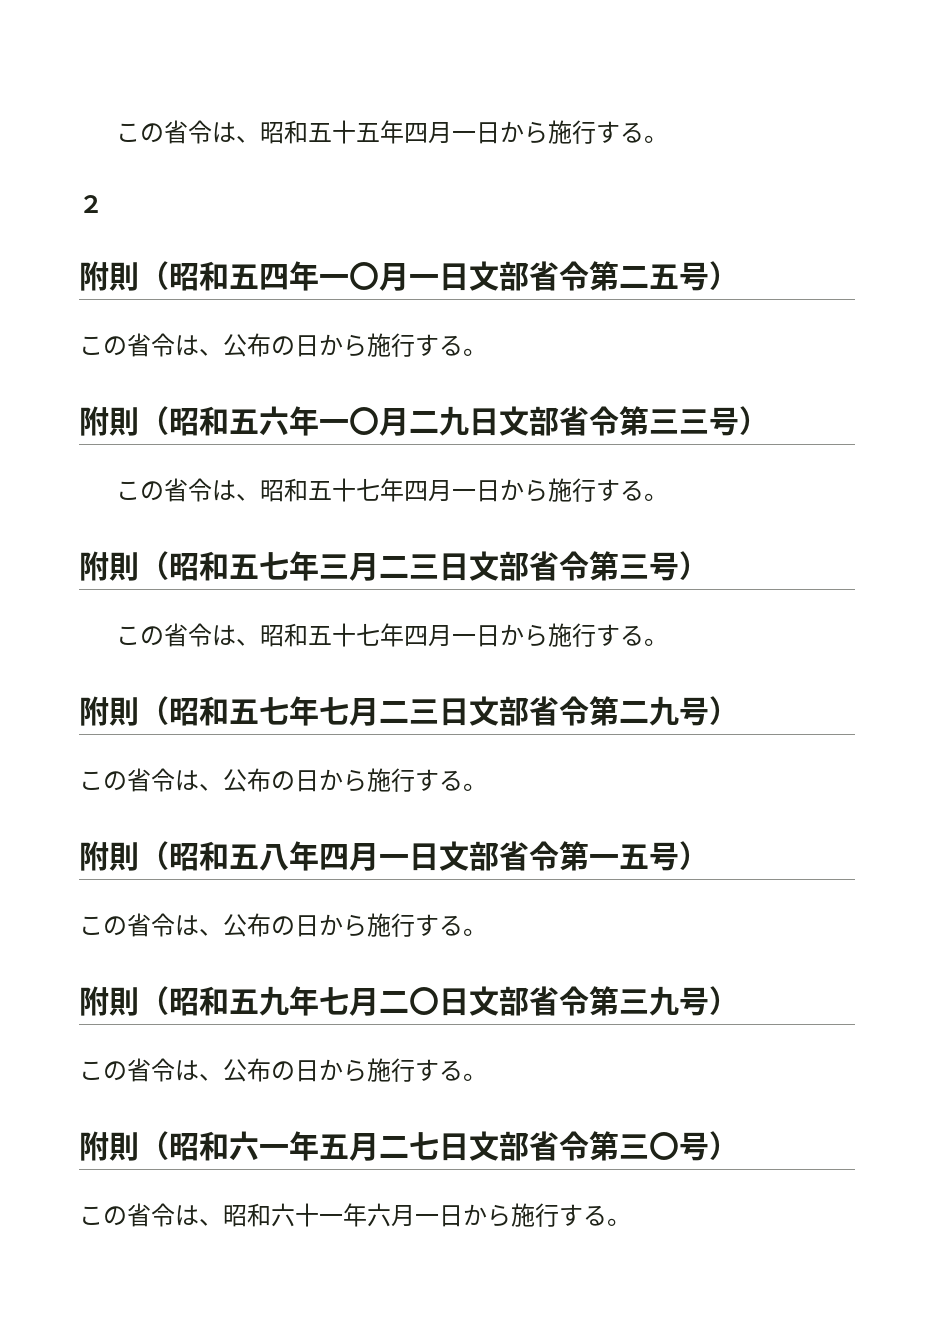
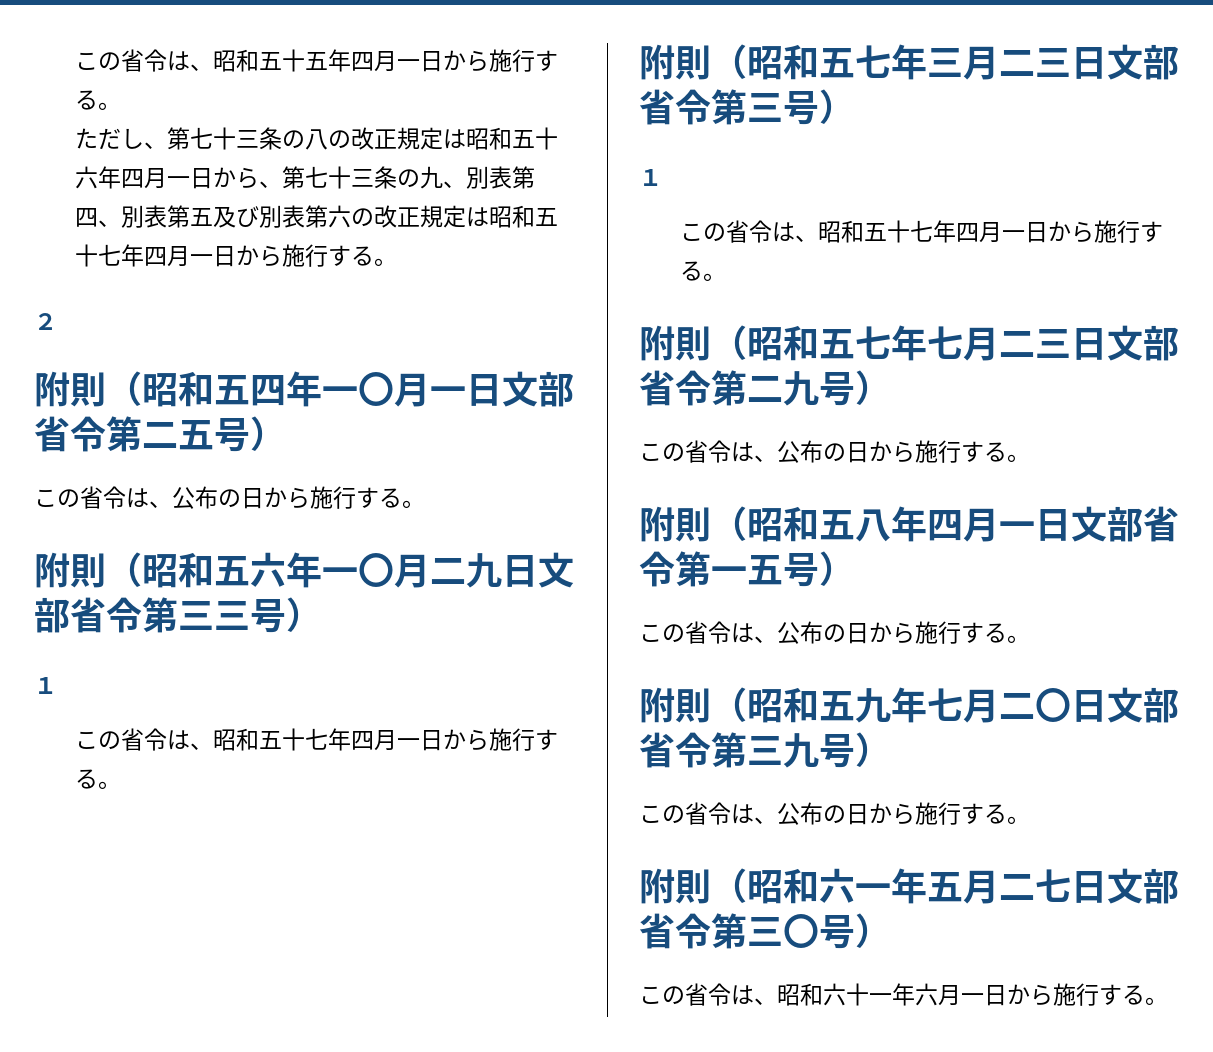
+ ただし、第七十三条の八の改正規定は昭和五十六年四月一日から、第七十三条の九、別表第四、別表第五及び別表第六の改正規定は昭和五十七年四月一日から施行する。
  附則（昭和五六年一〇月二九日文部省令第三三号）
+ １
  附則（昭和五七年三月二三日文部省令第三号）
+ １

